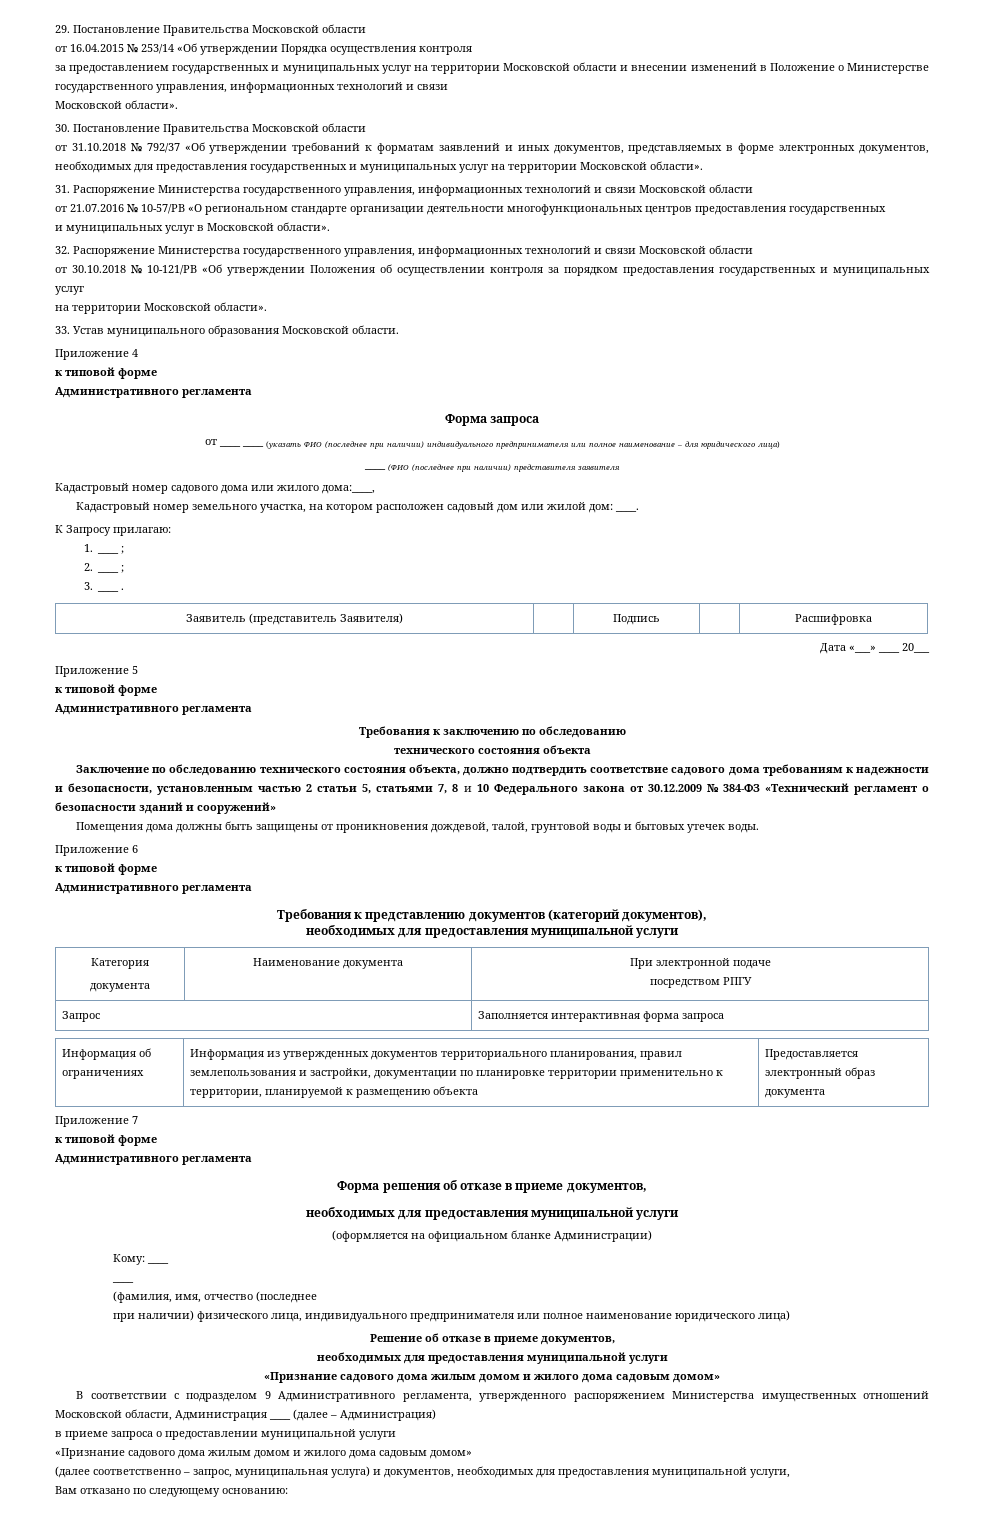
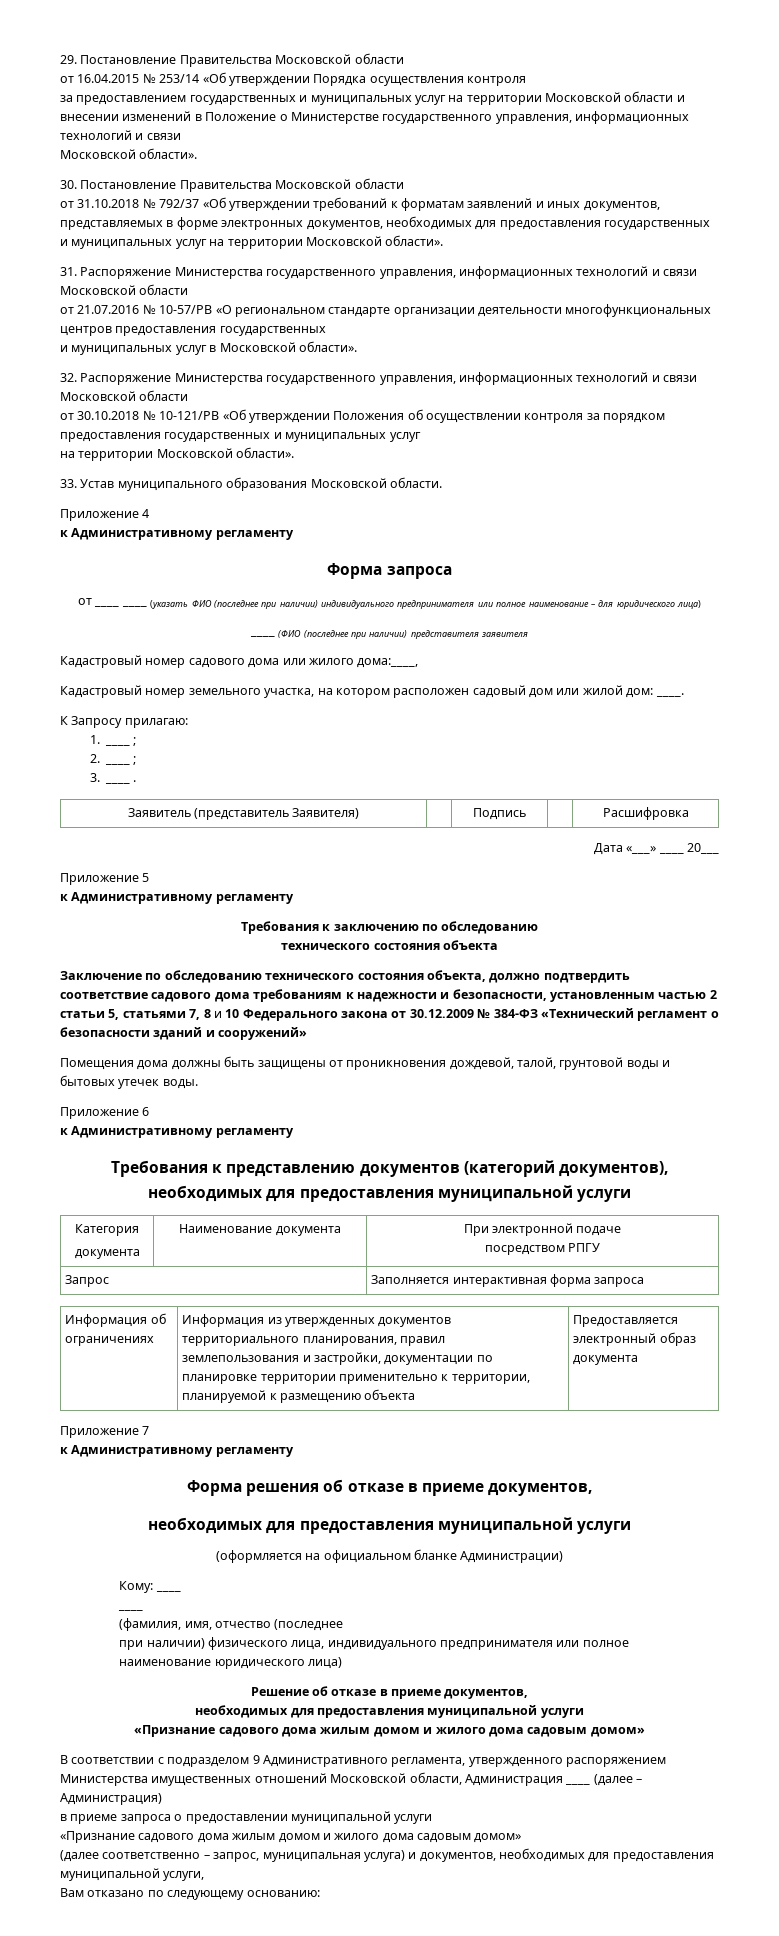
  Приложение 4
- к типовой форме
- Административного регламента
+ к Административному регламенту
  Приложение 5
- к типовой форме
- Административного регламента
+ к Административному регламенту
  Приложение 6
- к типовой форме
- Административного регламента
+ к Административному регламенту
  Приложение 7
- к типовой форме
- Административного регламента
+ к Административному регламенту

